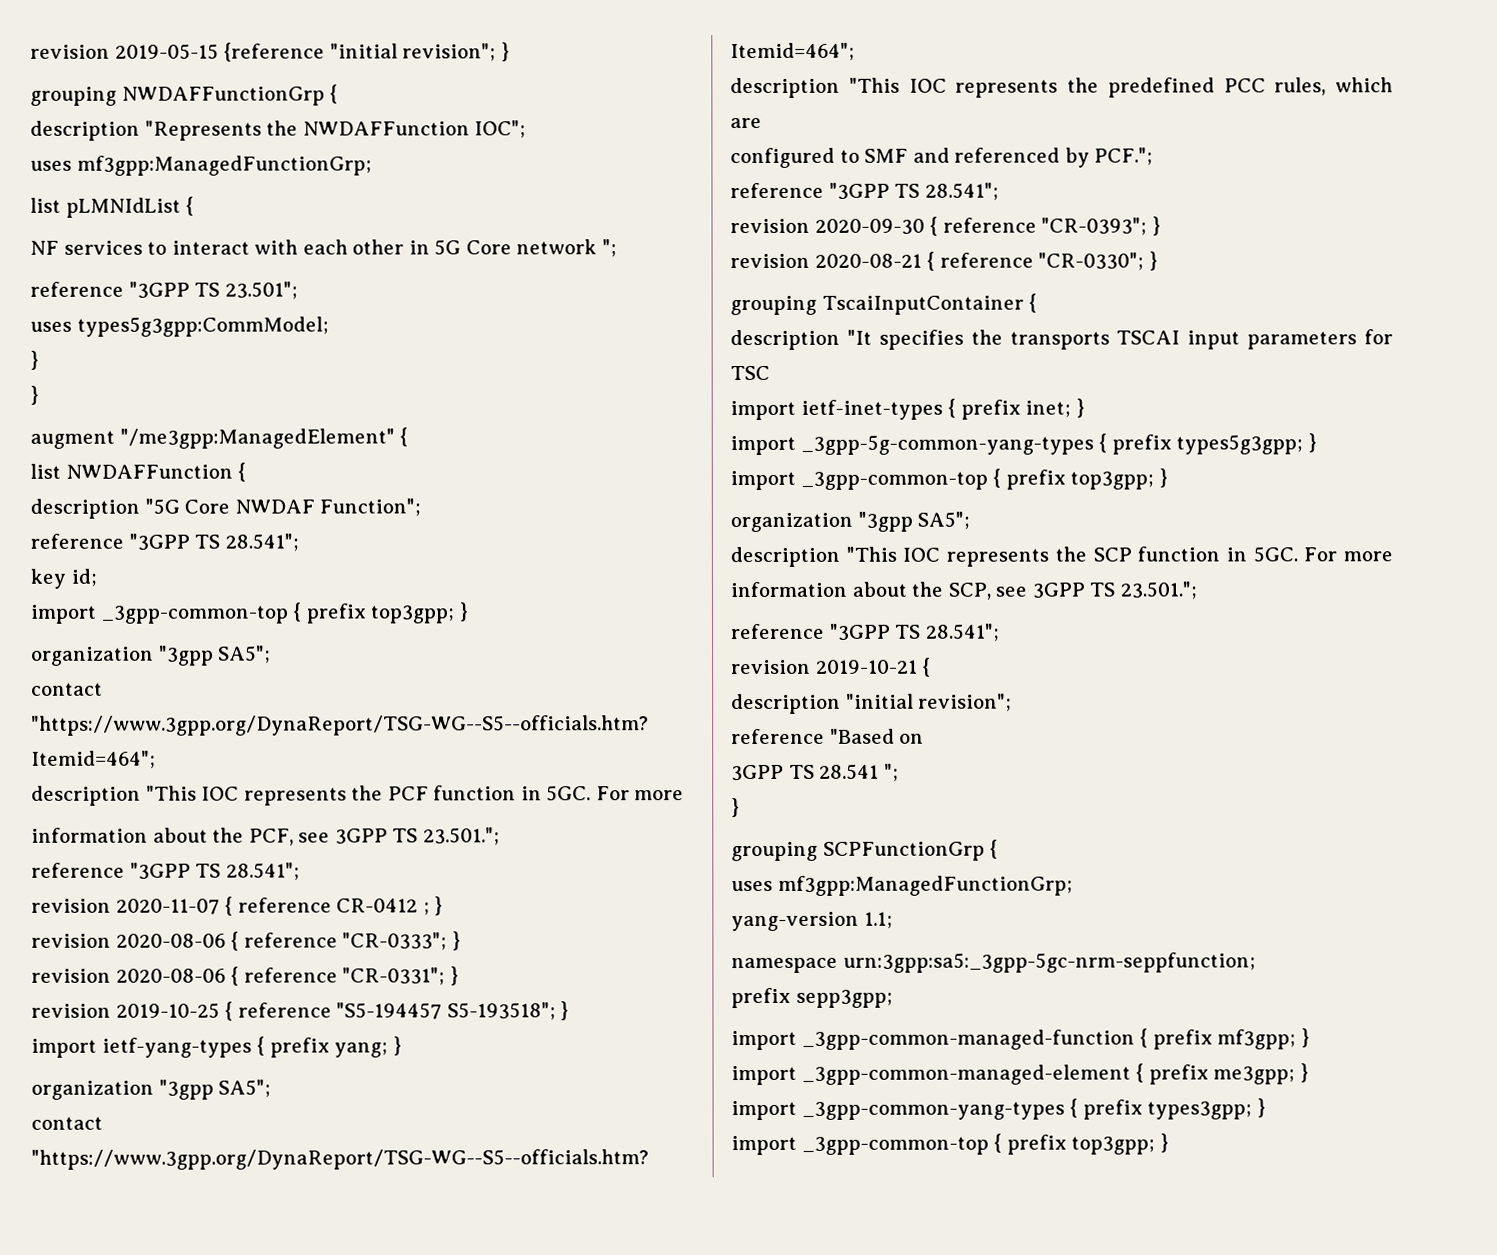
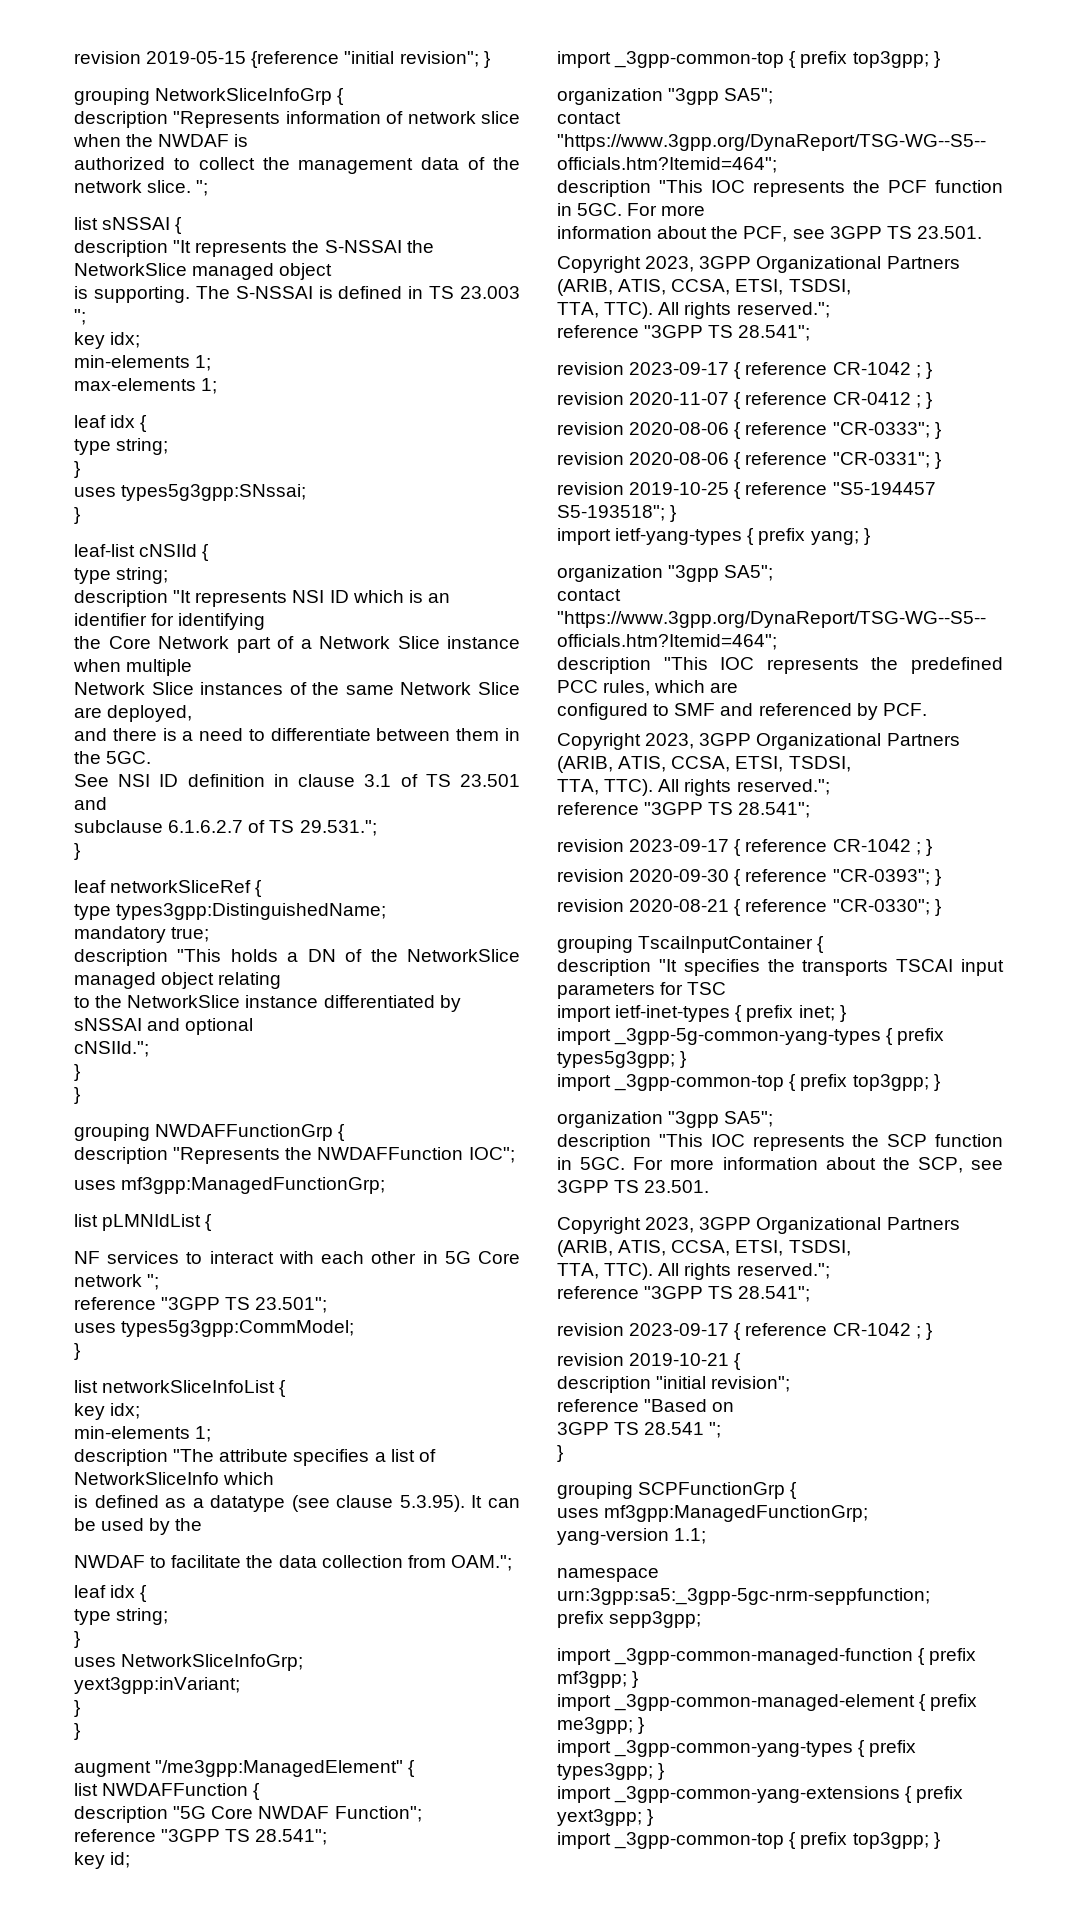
+ grouping NetworkSliceInfoGrp {
+ description "Represents information of network slice when the NWDAF is
+ authorized to collect the management data of the network slice. ";
+ list sNSSAI {
+ description "It represents the S-NSSAI the NetworkSlice managed object
+ is supporting. The S-NSSAI is defined in TS 23.003 ";
+ key idx;
+ min-elements 1;
+ max-elements 1;
+ leaf idx {
+ type string;
+ }
+ uses types5g3gpp:SNssai;
+ }
+ leaf-list cNSIId {
+ type string;
+ description "It represents NSI ID which is an identifier for identifying
+ the Core Network part of a Network Slice instance when multiple
+ Network Slice instances of the same Network Slice are deployed,
+ and there is a need to differentiate between them in the 5GC.
+ See NSI ID definition in clause 3.1 of TS 23.501 and
+ subclause 6.1.6.2.7 of TS 29.531.";
+ }
+ leaf networkSliceRef {
+ type types3gpp:DistinguishedName;
+ mandatory true;
+ description "This holds a DN of the NetworkSlice managed object relating
+ to the NetworkSlice instance differentiated by sNSSAI and optional
+ cNSIId.";
+ }
+ }
+ list networkSliceInfoList {
+ key idx;
+ min-elements 1;
+ description "The attribute specifies a list of NetworkSliceInfo which
+ is defined as a datatype (see clause 5.3.95). It can be used by the
+ NWDAF to facilitate the data collection from OAM.";
+ leaf idx {
+ type string;
+ }
+ uses NetworkSliceInfoGrp;
+ yext3gpp:inVariant;
+ }
- information about the PCF, see 3GPP TS 23.501.";
+ information about the PCF, see 3GPP TS 23.501.
+ Copyright 2023, 3GPP Organizational Partners (ARIB, ATIS, CCSA, ETSI, TSDSI,
+ TTA, TTC). All rights reserved.";
  reference "3GPP TS 28.541";
+ revision 2023-09-17 { reference CR-1042 ; }
- configured to SMF and referenced by PCF.";
+ configured to SMF and referenced by PCF.
+ Copyright 2023, 3GPP Organizational Partners (ARIB, ATIS, CCSA, ETSI, TSDSI,
+ TTA, TTC). All rights reserved.";
  reference "3GPP TS 28.541";
+ revision 2023-09-17 { reference CR-1042 ; }
- For more information about the SCP, see 3GPP TS 23.501.";
+ For more information about the SCP, see 3GPP TS 23.501.
+ Copyright 2023, 3GPP Organizational Partners (ARIB, ATIS, CCSA, ETSI, TSDSI,
+ TTA, TTC). All rights reserved.";
  reference "3GPP TS 28.541";
+ revision 2023-09-17 { reference CR-1042 ; }
+ import _3gpp-common-yang-extensions { prefix yext3gpp; }

